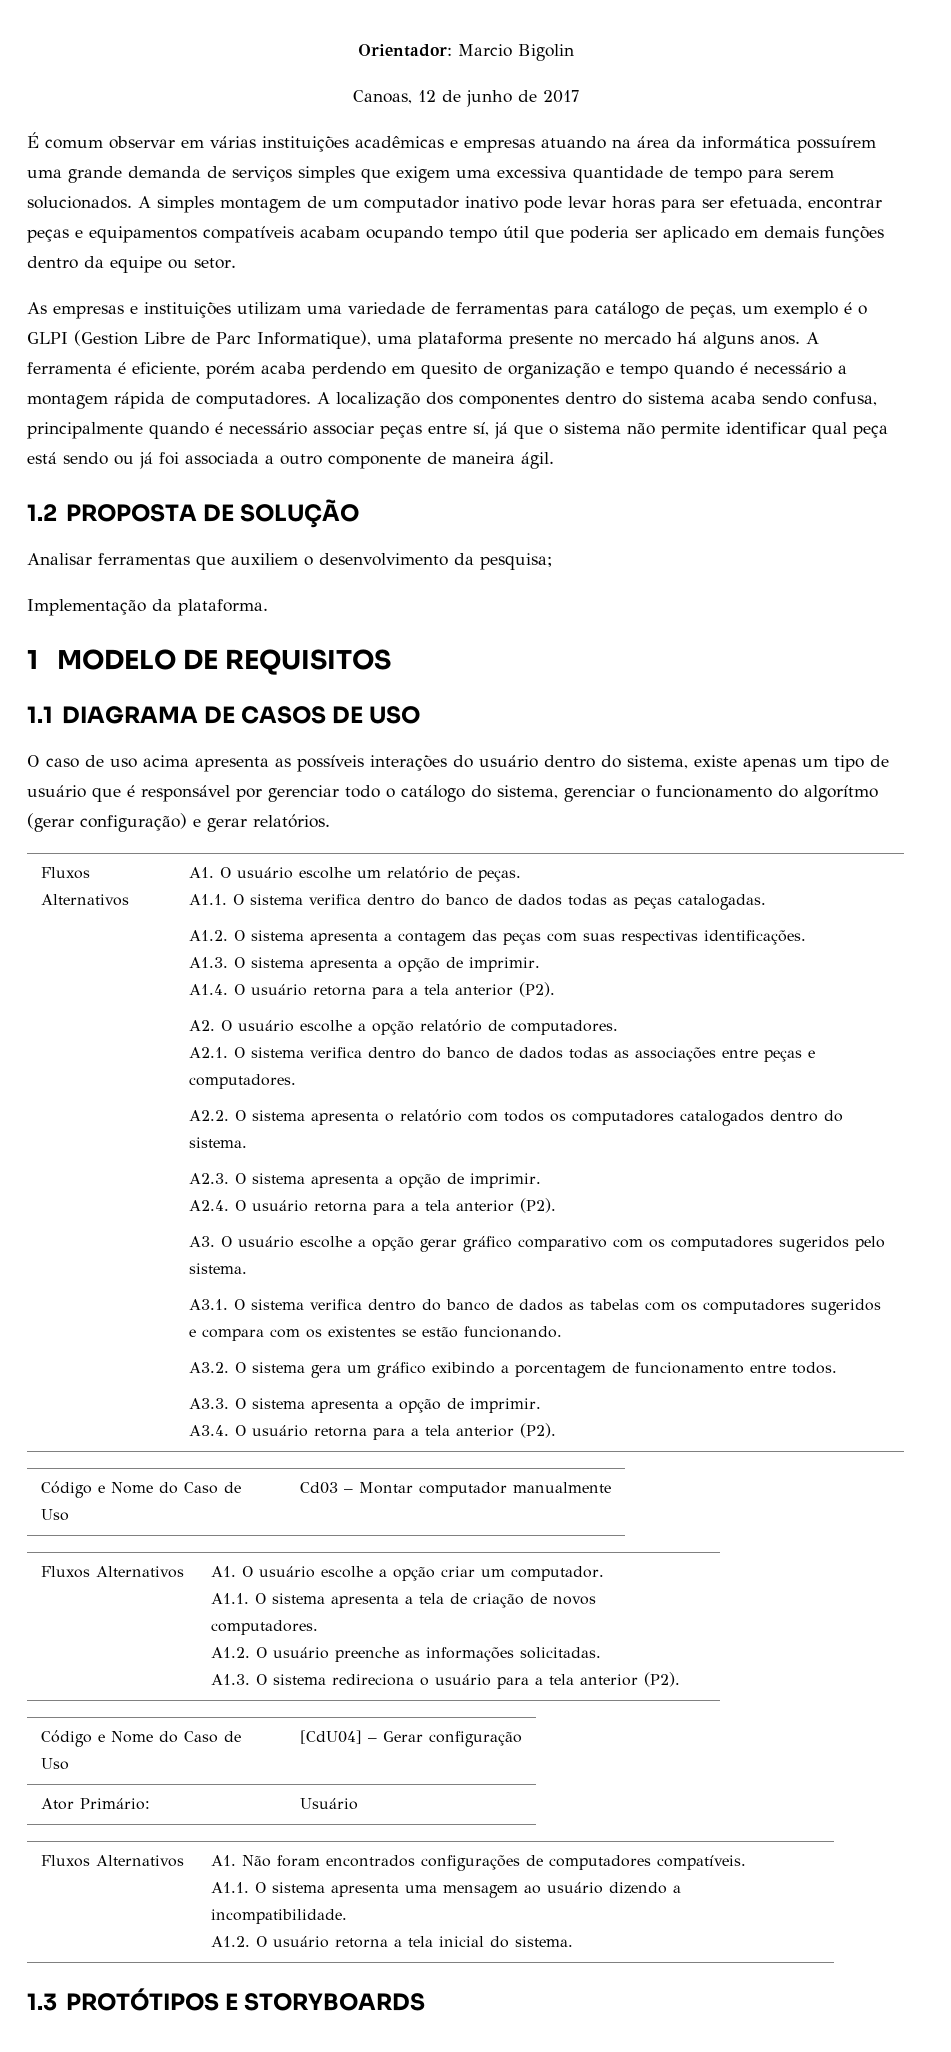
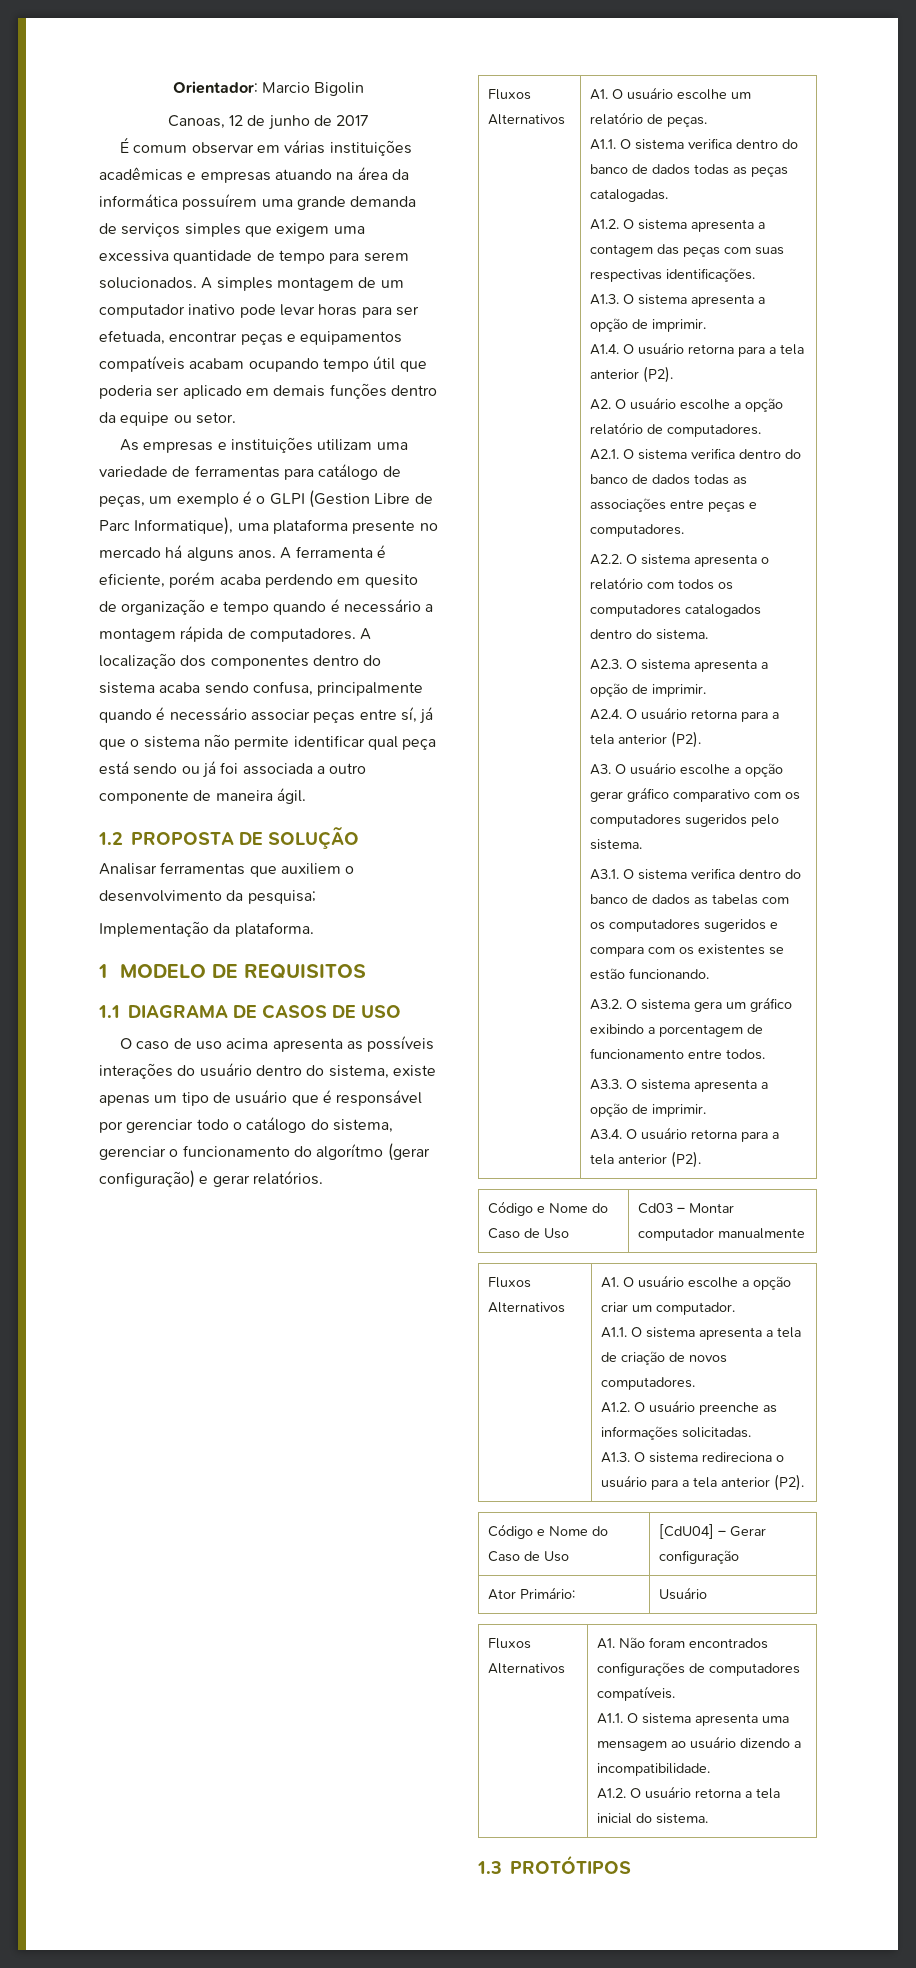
- 1.3 PROTÓTIPOS E STORYBOARDS
+ 1.3 PROTÓTIPOS

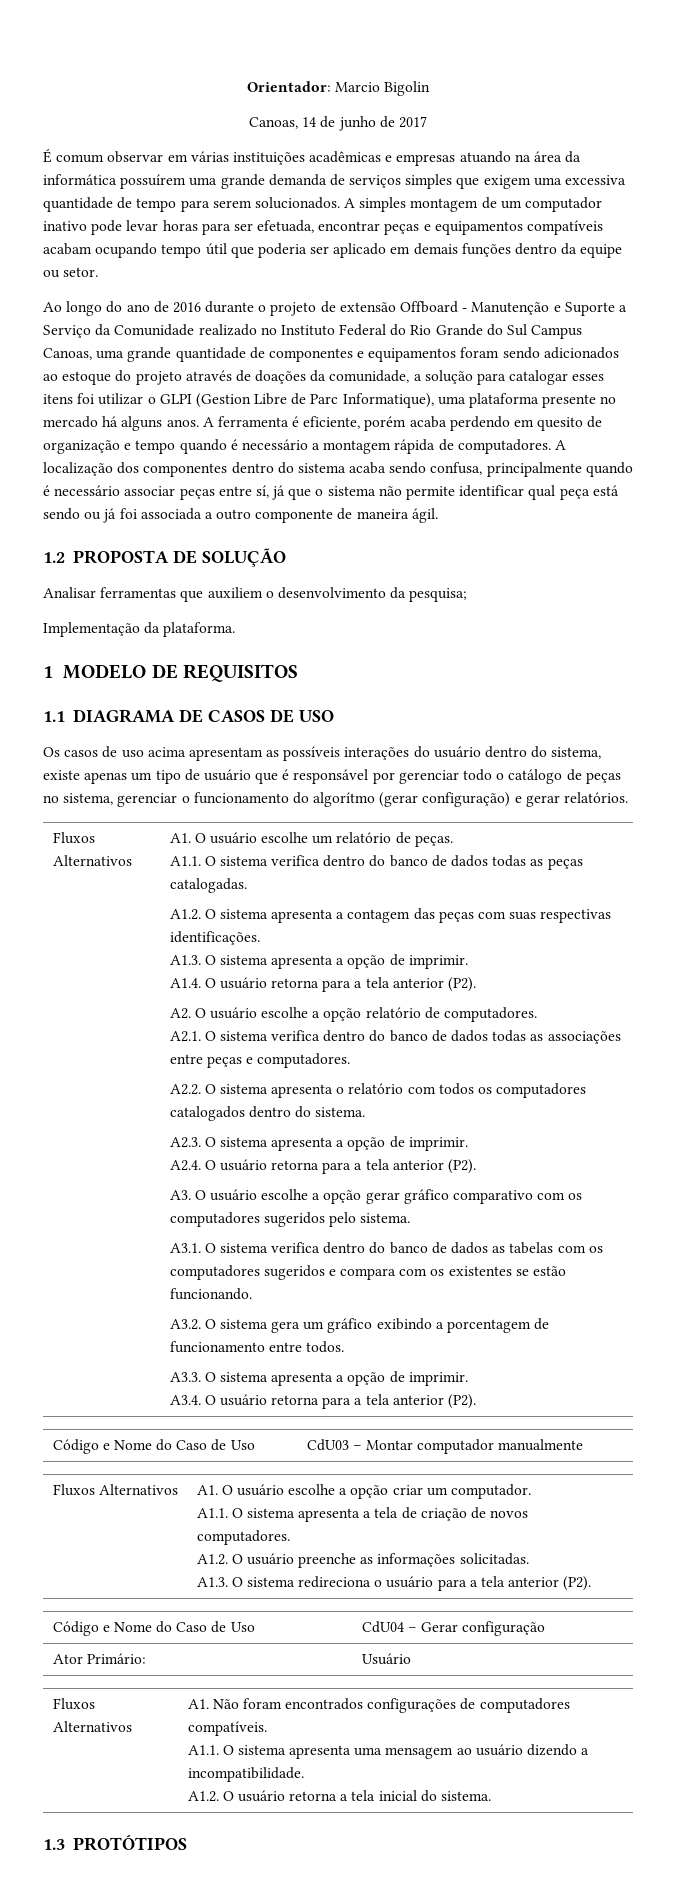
- Canoas, 12 de junho de 2017
+ Canoas, 14 de junho de 2017
- As empresas e instituições utilizam uma variedade de ferramentas para catálogo de peças, um exemplo é o GLPI (Gestion Libre de Parc Informatique), uma plataforma presente no mercado há alguns anos.
+ Ao longo do ano de 2016 durante o projeto de extensão Offboard - Manutenção e Suporte a Serviço da Comunidade realizado no Instituto Federal do Rio Grande do Sul Campus Canoas, uma grande quantidade de componentes e equipamentos foram sendo adicionados ao estoque do projeto através de doações da comunidade, a solução para catalogar esses itens foi utilizar o GLPI (Gestion Libre de Parc Informatique), uma plataforma presente no mercado há alguns anos.
- O caso de uso acima apresenta as possíveis interações do usuário dentro do sistema, existe apenas um tipo de usuário que é responsável por gerenciar todo o catálogo do sistema, gerenciar o funcionamento do algorítmo (gerar configuração) e gerar relatórios.
+ Os casos de uso acima apresentam as possíveis interações do usuário dentro do sistema, existe apenas um tipo de usuário que é responsável por gerenciar todo o catálogo de peças no sistema, gerenciar o funcionamento do algorítmo (gerar configuração) e gerar relatórios.
- Código e Nome do Caso de Uso | Cd03 – Montar computador manualmente
+ Código e Nome do Caso de Uso | CdU03 – Montar computador manualmente
- Código e Nome do Caso de Uso | [CdU04] – Gerar configuração
+ Código e Nome do Caso de Uso | CdU04 – Gerar configuração

